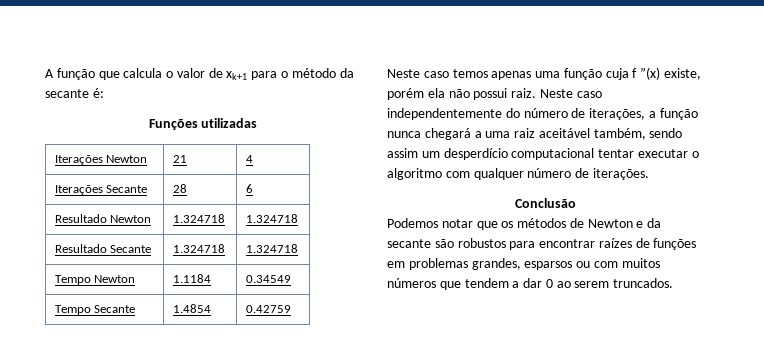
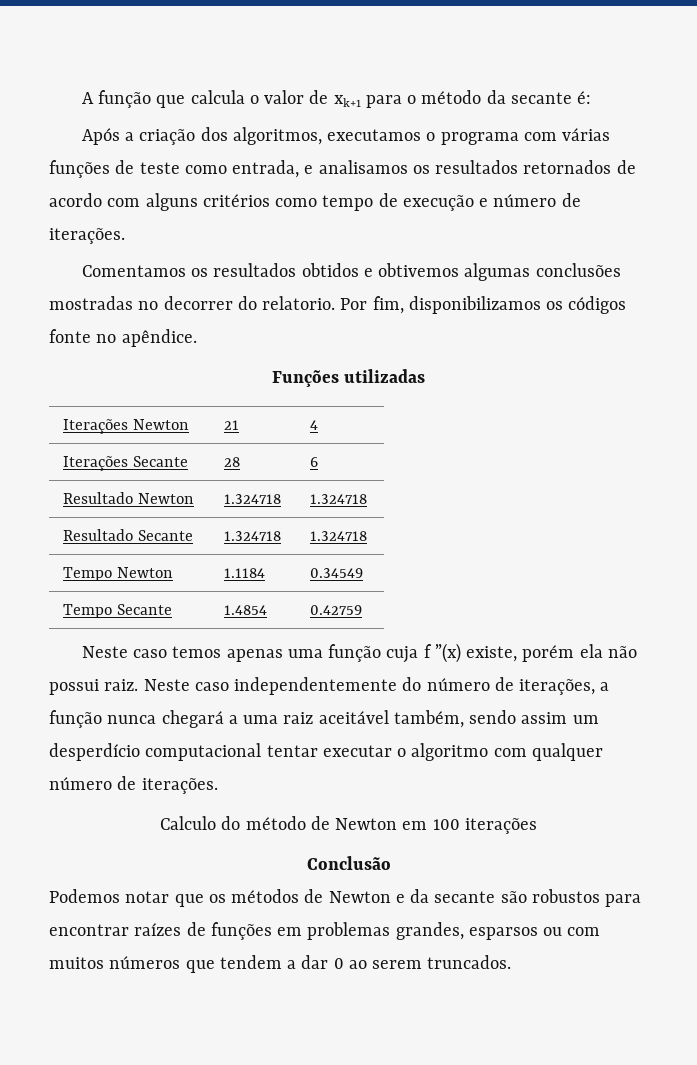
+ Após a criação dos algoritmos, executamos o programa com várias funções de teste como entrada, e analisamos os resultados retornados de acordo com alguns critérios como tempo de execução e número de iterações.
+ Comentamos os resultados obtidos e obtivemos algumas conclusões mostradas no decorrer do relatorio. Por fim, disponibilizamos os códigos fonte no apêndice.
+ Calculo do método de Newton em 100 iterações

